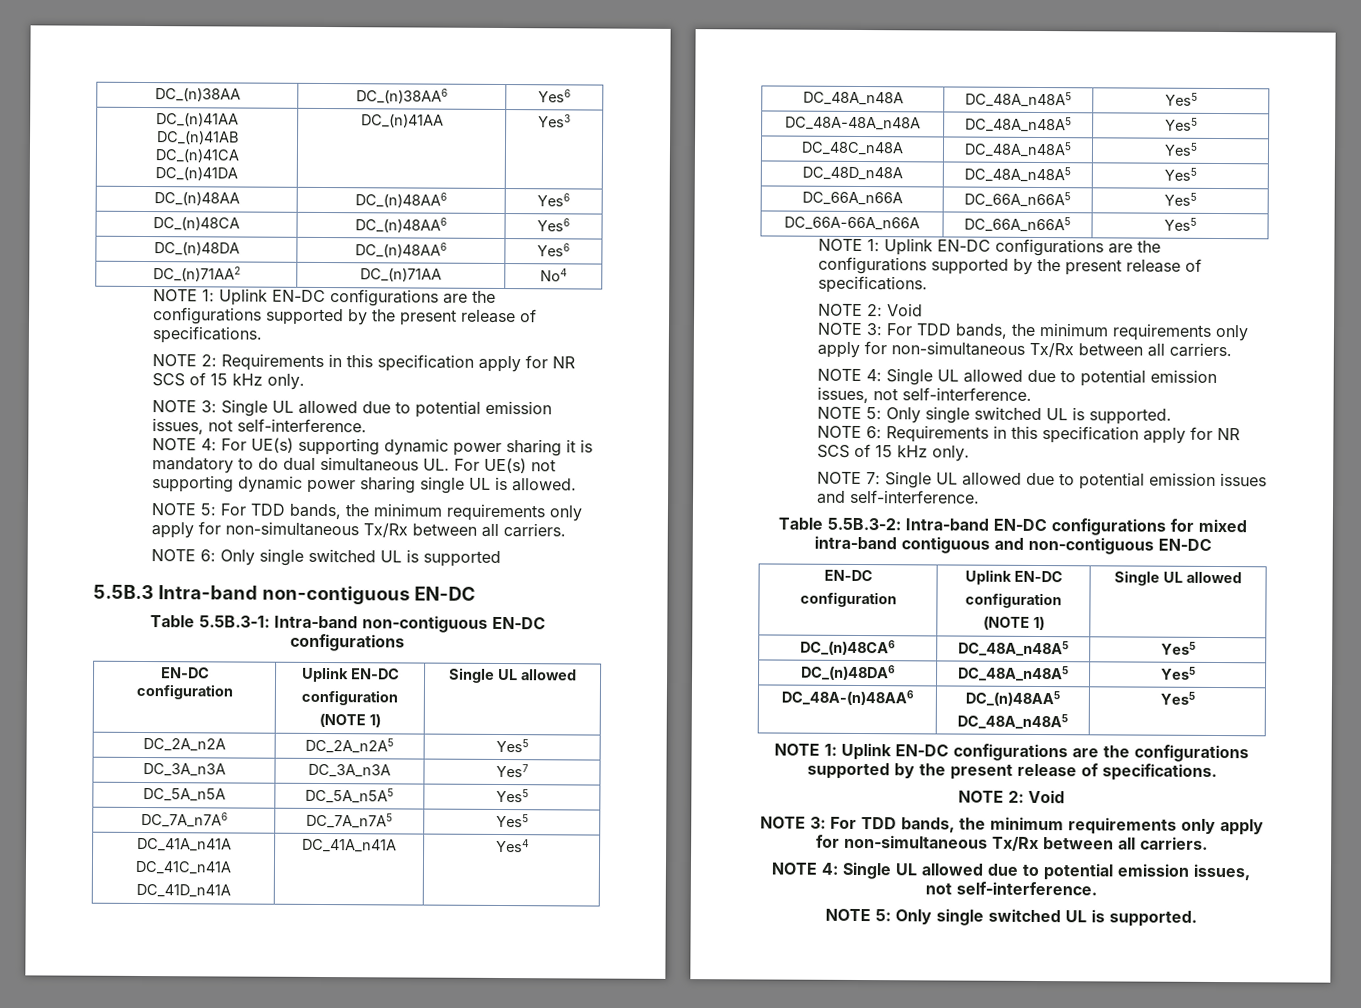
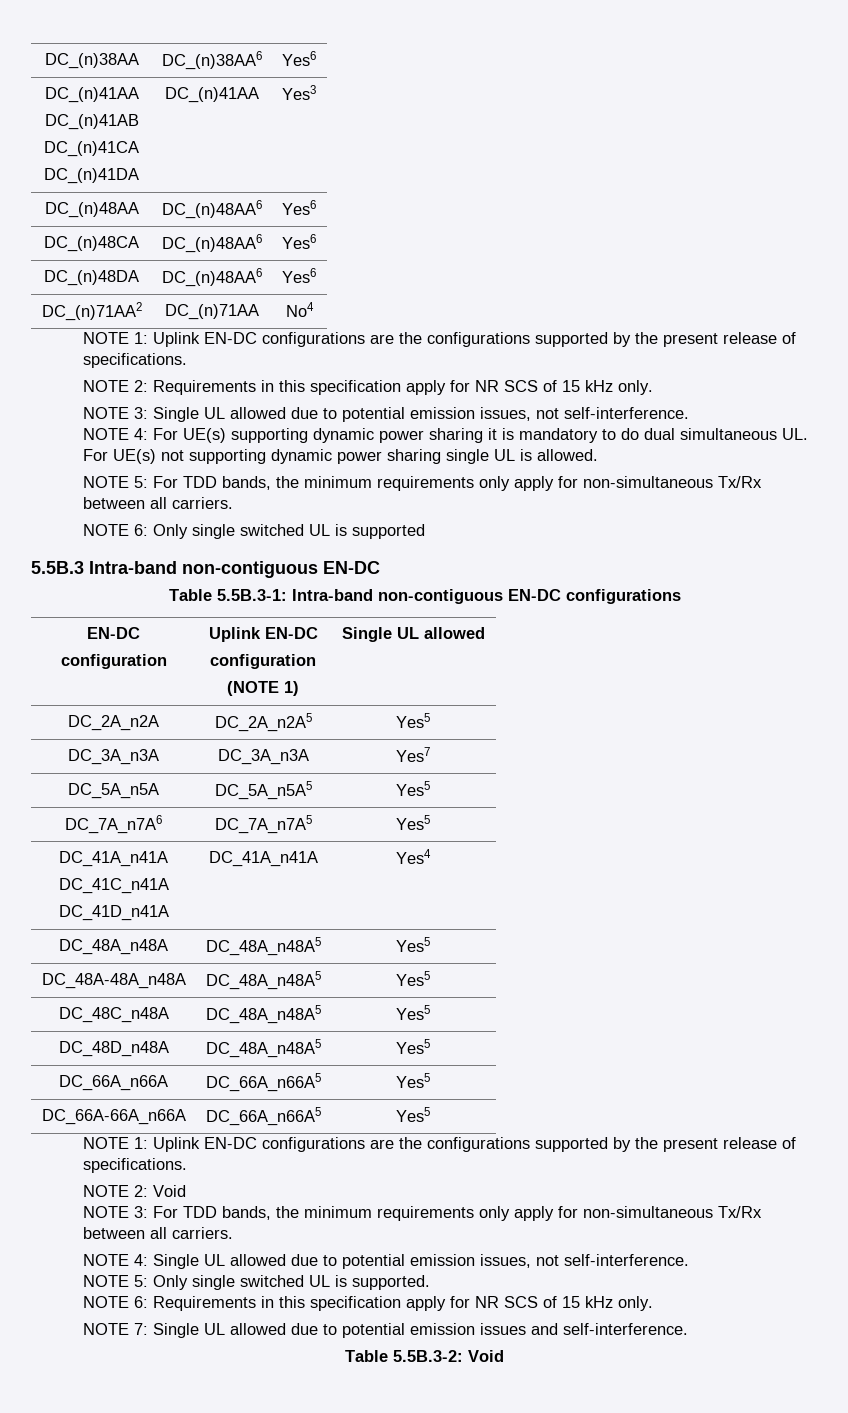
- Table 5.5B.3-2: Intra-band EN-DC configurations for mixed intra-band contiguous and non-contiguous EN-DC
- EN-DC
- configuration | Uplink EN-DC
- configuration
- (NOTE 1) | Single UL allowed
- DC_(n)48CA6 | DC_48A_n48A5 | Yes5
- DC_(n)48DA6 | DC_48A_n48A5 | Yes5
- DC_48A-(n)48AA6 | DC_(n)48AA5
- DC_48A_n48A5 | Yes5
- NOTE 1: Uplink EN-DC configurations are the configurations supported by the present release of specifications.
- NOTE 2: Void
- NOTE 3: For TDD bands, the minimum requirements only apply for non-simultaneous Tx/Rx between all carriers.
- NOTE 4: Single UL allowed due to potential emission issues, not self-interference.
- NOTE 5: Only single switched UL is supported.
+ Table 5.5B.3-2: Void

